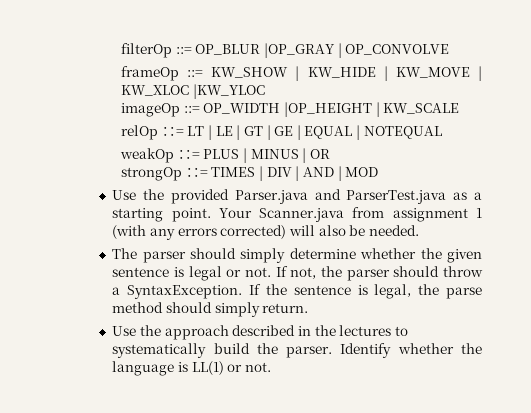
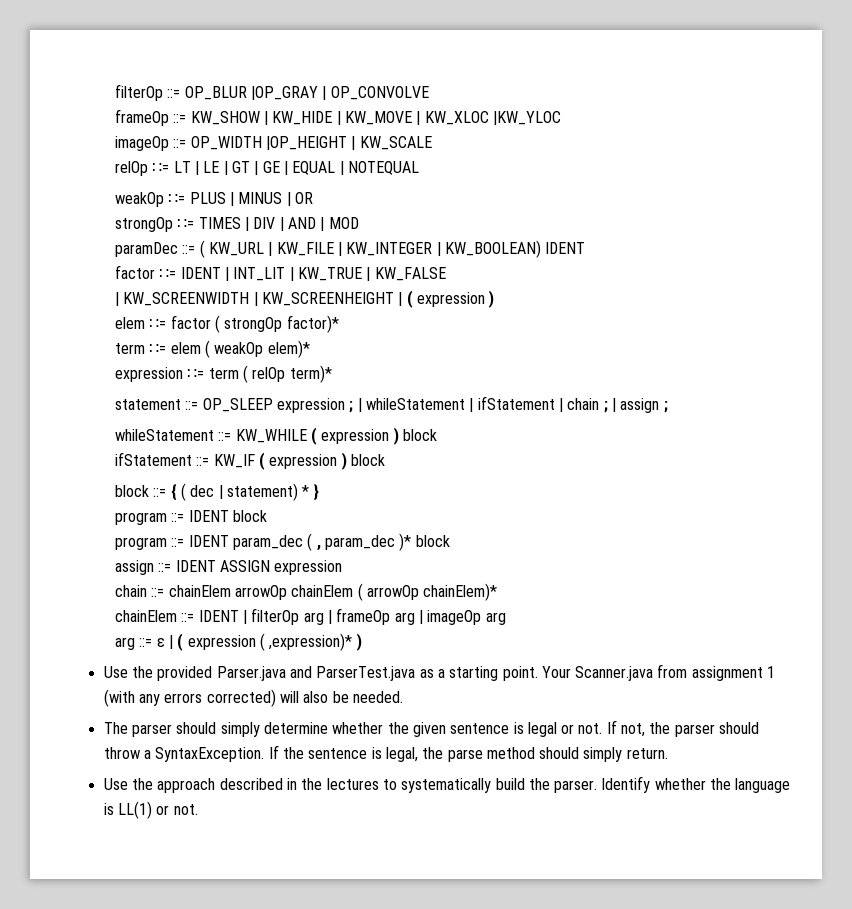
+ paramDec ::= ( KW_URL | KW_FILE | KW_INTEGER | KW_BOOLEAN) IDENT
+ factor ∷= IDENT | INT_LIT | KW_TRUE | KW_FALSE
+ | KW_SCREENWIDTH | KW_SCREENHEIGHT | ( expression )
+ elem ∷= factor ( strongOp factor)*
+ term ∷= elem ( weakOp elem)*
+ expression ∷= term ( relOp term)*
+ statement ::= OP_SLEEP expression ; | whileStatement | ifStatement | chain ; | assign ;
+ whileStatement ::= KW_WHILE ( expression ) block
+ ifStatement ::= KW_IF ( expression ) block
+ block ::= { ( dec | statement) * }
+ program ::= IDENT block
+ program ::= IDENT param_dec ( , param_dec )* block
+ assign ::= IDENT ASSIGN expression
+ chain ::= chainElem arrowOp chainElem ( arrowOp chainElem)*
+ chainElem ::= IDENT | filterOp arg | frameOp arg | imageOp arg
+ arg ::= ε | ( expression ( ,expression)* )

